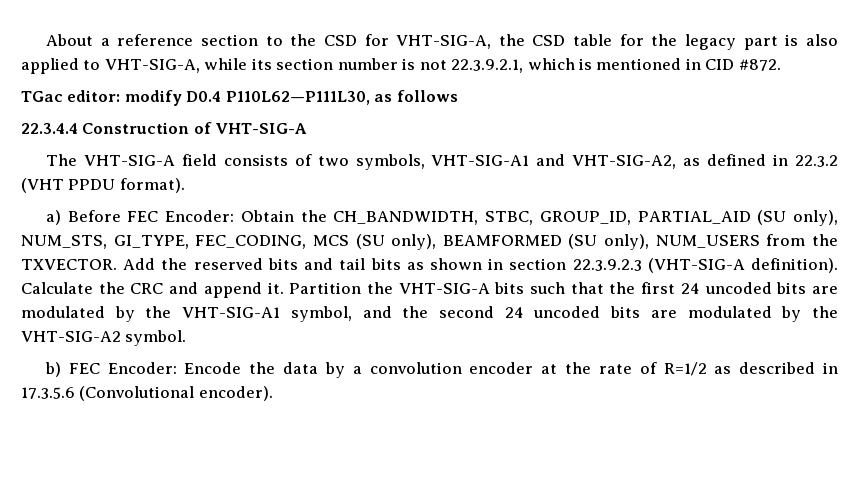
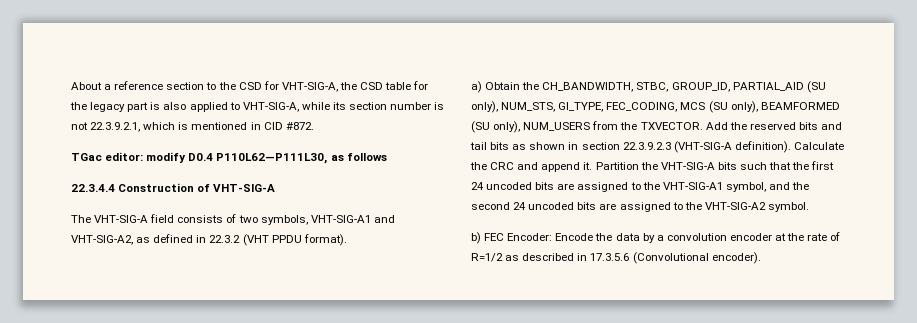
- a) Before FEC Encoder: Obtain the CH_BANDWIDTH, STBC, GROUP_ID, PARTIAL_AID (SU only), NUM_STS, GI_TYPE, FEC_CODING, MCS (SU only), BEAMFORMED (SU only), NUM_USERS from the TXVECTOR.
+ a) Obtain the CH_BANDWIDTH, STBC, GROUP_ID, PARTIAL_AID (SU only), NUM_STS, GI_TYPE, FEC_CODING, MCS (SU only), BEAMFORMED (SU only), NUM_USERS from the TXVECTOR.
- Partition the VHT-SIG-A bits such that the first 24 uncoded bits are modulated by the VHT-SIG-A1 symbol, and the second 24 uncoded bits are modulated by the VHT-SIG-A2 symbol.
+ Partition the VHT-SIG-A bits such that the first 24 uncoded bits are assigned to the VHT-SIG-A1 symbol, and the second 24 uncoded bits are assigned to the VHT-SIG-A2 symbol.

